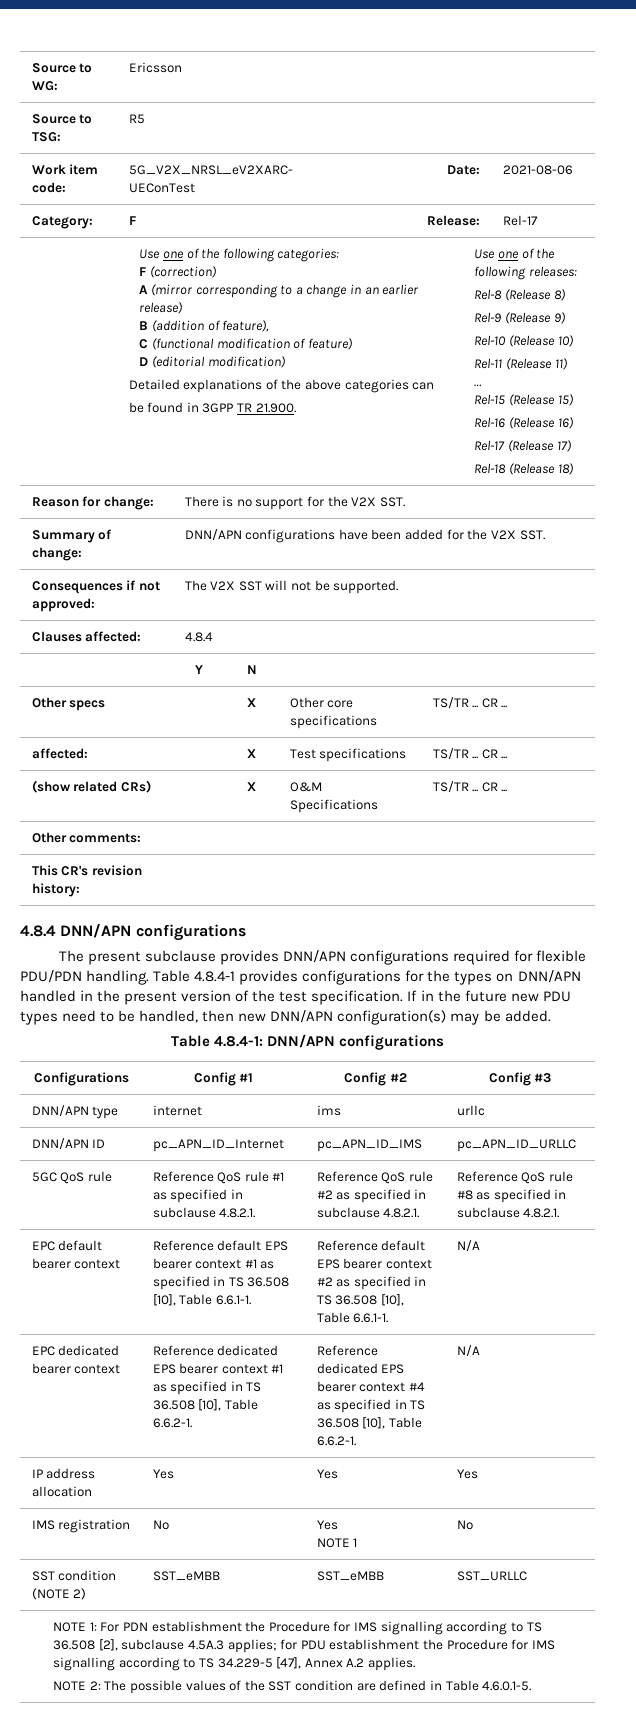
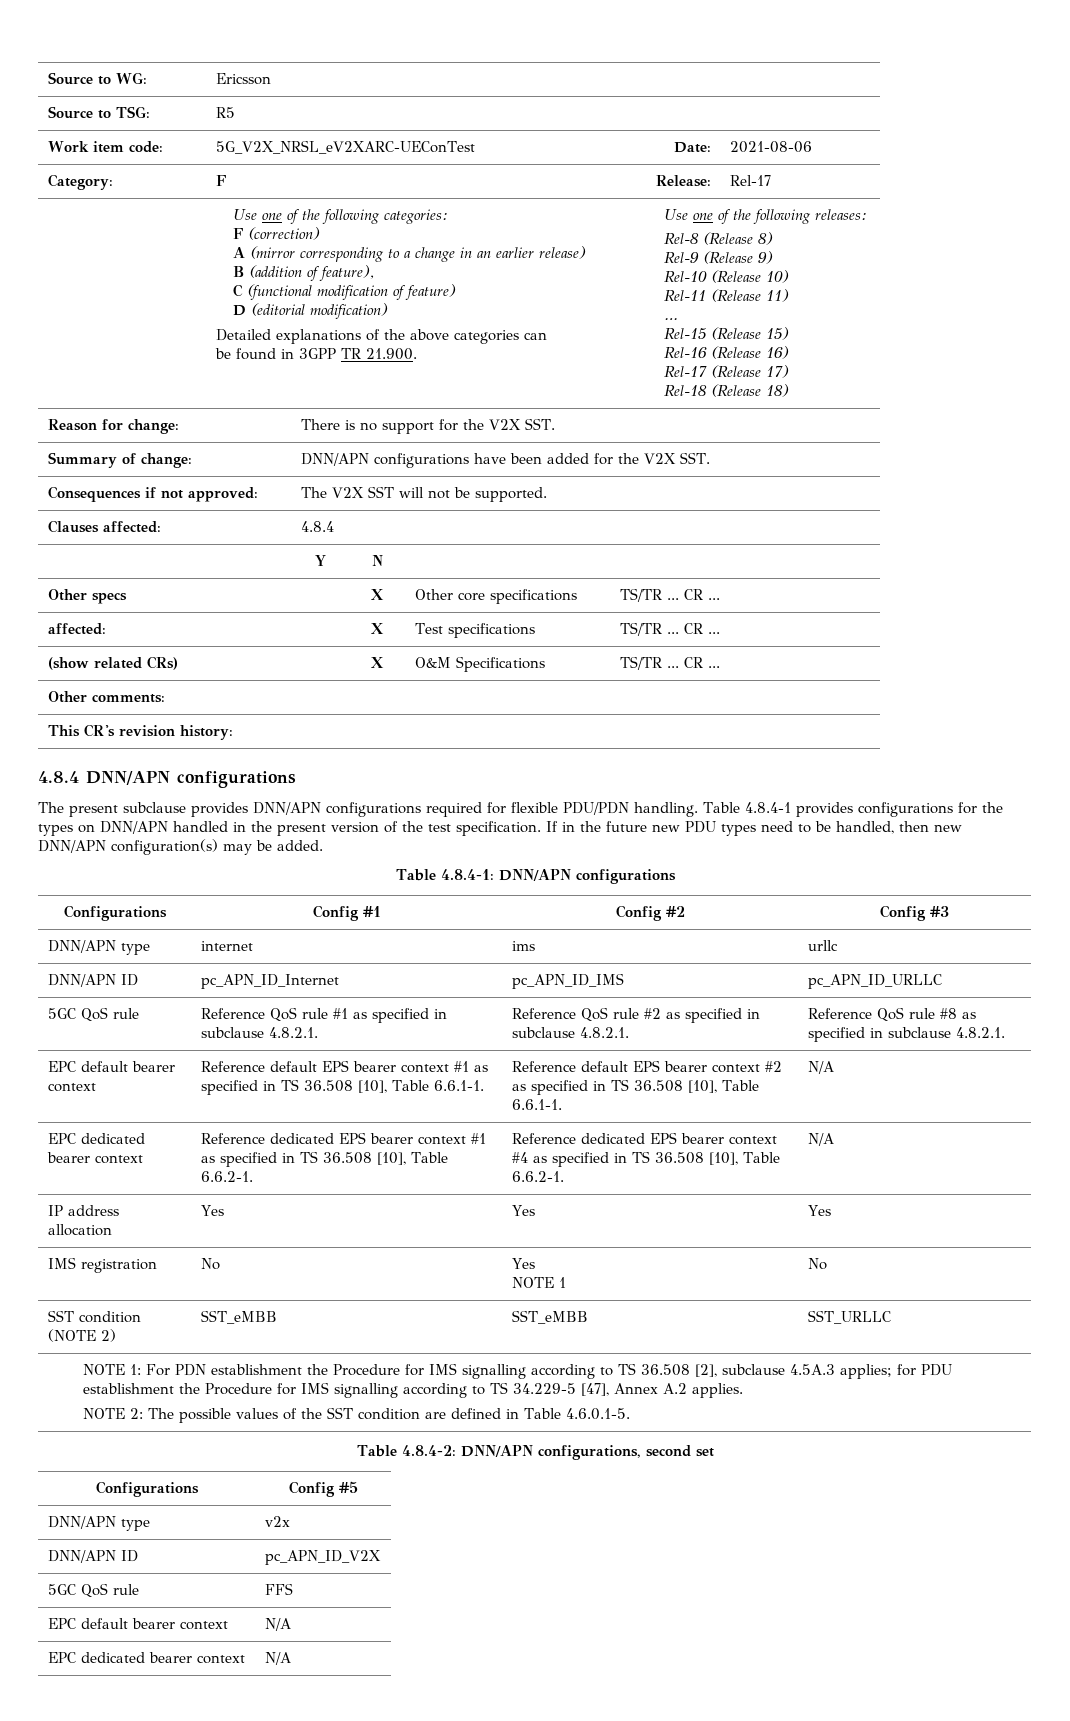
+ Table 4.8.4-2: DNN/APN configurations, second set
+ Configurations | Config #5
+ DNN/APN type | v2x
+ DNN/APN ID | pc_APN_ID_V2X
+ 5GC QoS rule | FFS
+ EPC default bearer context | N/A
+ EPC dedicated bearer context | N/A

